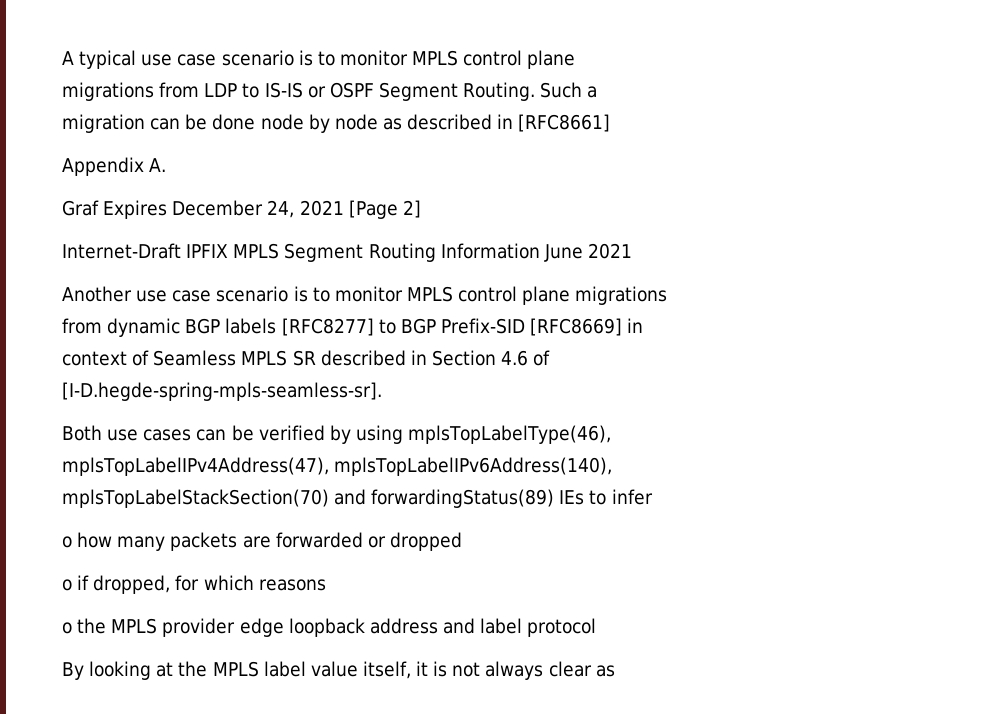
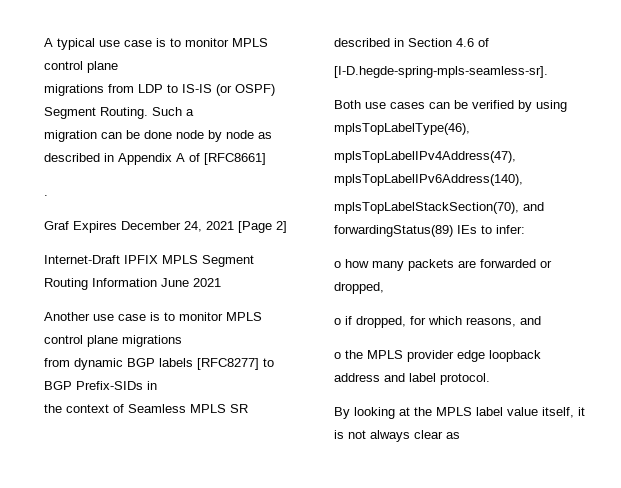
- A typical use case scenario is to monitor MPLS control plane
+ A typical use case is to monitor MPLS control plane
- migrations from LDP to IS-IS or OSPF Segment Routing.
+ migrations from LDP to IS-IS (or OSPF) Segment Routing.
- migration can be done node by node as described in [RFC8661]
+ migration can be done node by node as described in Appendix A of [RFC8661]
- Appendix A.
+ .
- Another use case scenario is to monitor MPLS control plane migrations
+ Another use case is to monitor MPLS control plane migrations
- from dynamic BGP labels [RFC8277] to BGP Prefix-SID [RFC8669] in
+ from dynamic BGP labels [RFC8277] to BGP Prefix-SIDs in
- context of Seamless MPLS SR described in Section 4.6 of
+ the context of Seamless MPLS SR described in Section 4.6 of
- mplsTopLabelStackSection(70) and forwardingStatus(89) IEs to infer
+ mplsTopLabelStackSection(70), and forwardingStatus(89) IEs to infer:
- o how many packets are forwarded or dropped
+ o how many packets are forwarded or dropped,
- o if dropped, for which reasons
+ o if dropped, for which reasons, and
- o the MPLS provider edge loopback address and label protocol
+ o the MPLS provider edge loopback address and label protocol.

